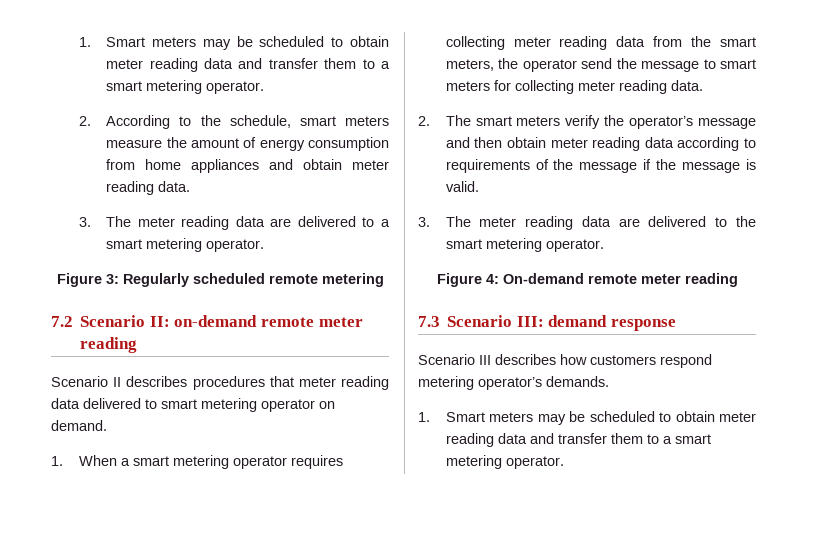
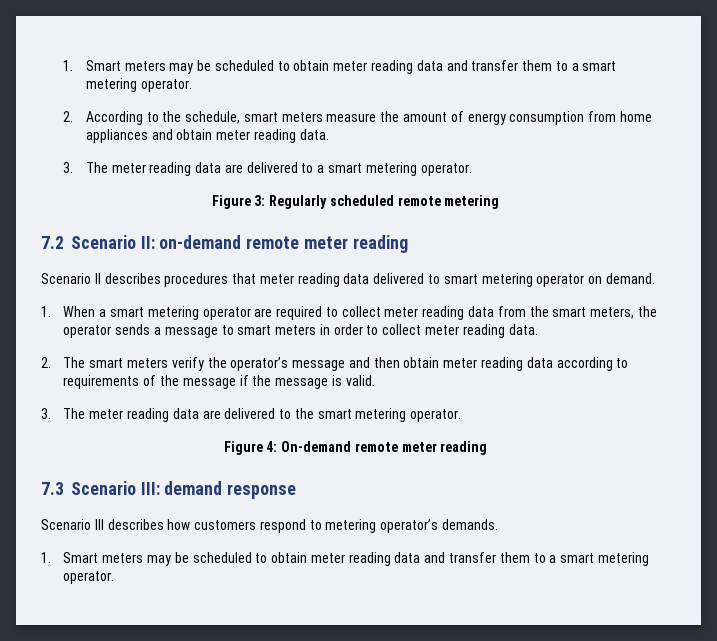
- 1. When a smart metering operator requires collecting meter reading data from the smart meters, the operator send the message to smart meters for collecting meter reading data.
+ 1. When a smart metering operator are required to collect meter reading data from the smart meters, the operator sends a message to smart meters in order to collect meter reading data.
- Scenario III describes how customers respond metering operator’s demands.
+ Scenario III describes how customers respond to metering operator’s demands.

